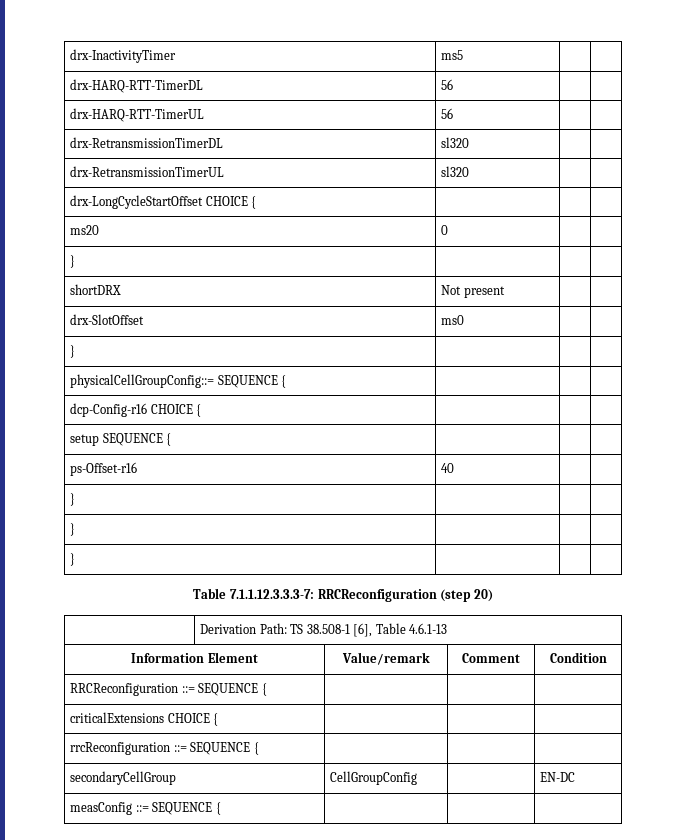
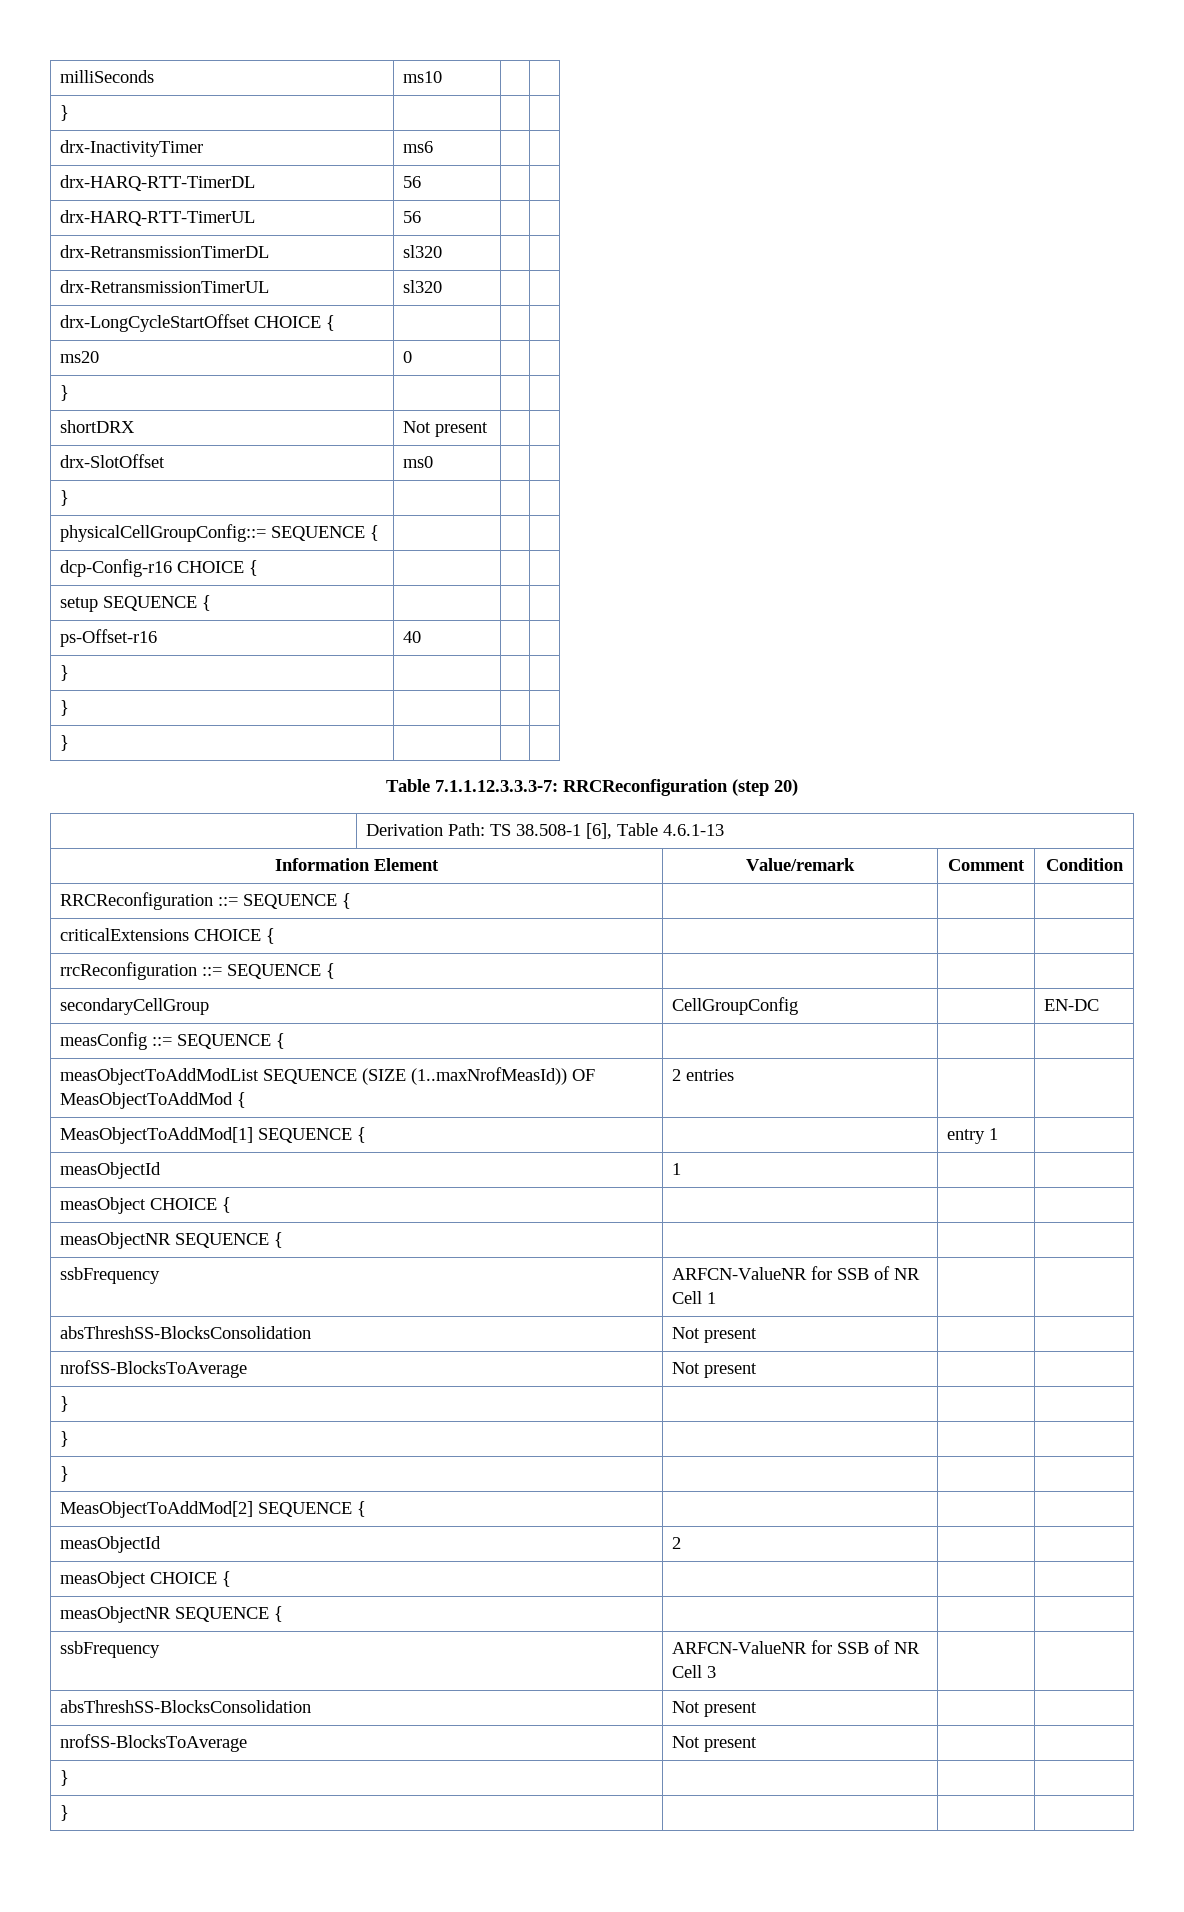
+ milliSeconds | ms10 | |
+ } | | |
- drx-InactivityTimer | ms5 | |
+ drx-InactivityTimer | ms6 | |
+ measObjectToAddModList SEQUENCE (SIZE (1..maxNrofMeasId)) OF MeasObjectToAddMod { | 2 entries | |
+ MeasObjectToAddMod[1] SEQUENCE { | | entry 1 |
+ measObjectId | 1 | |
+ measObject CHOICE { | | |
+ measObjectNR SEQUENCE { | | |
+ ssbFrequency | ARFCN-ValueNR for SSB of NR Cell 1 | |
+ absThreshSS-BlocksConsolidation | Not present | |
+ nrofSS-BlocksToAverage | Not present | |
+ } | | |
+ } | | |
+ } | | |
+ MeasObjectToAddMod[2] SEQUENCE { | | |
+ measObjectId | 2 | |
+ measObject CHOICE { | | |
+ measObjectNR SEQUENCE { | | |
+ ssbFrequency | ARFCN-ValueNR for SSB of NR Cell 3 | |
+ absThreshSS-BlocksConsolidation | Not present | |
+ nrofSS-BlocksToAverage | Not present | |
+ } | | |
+ } | | |

